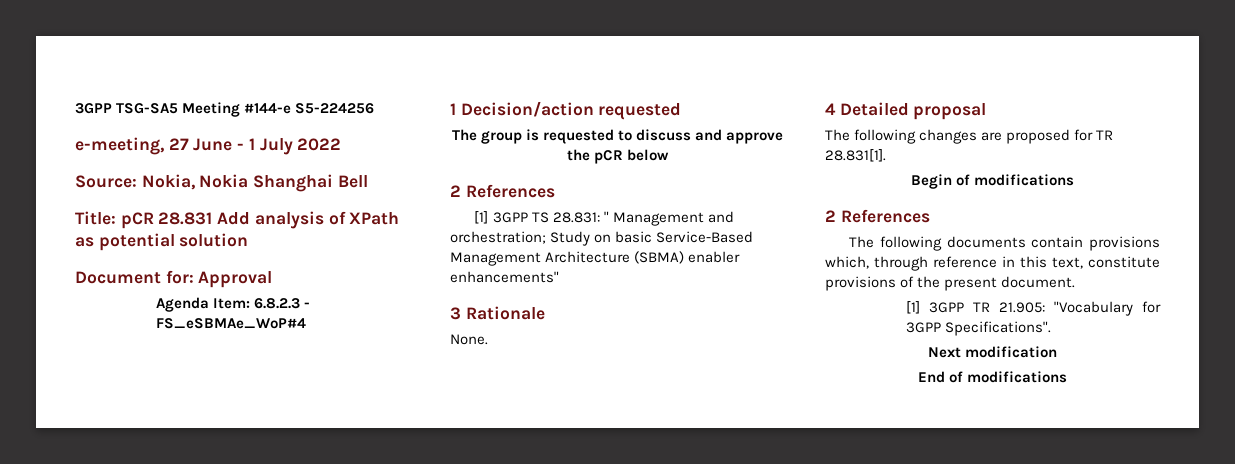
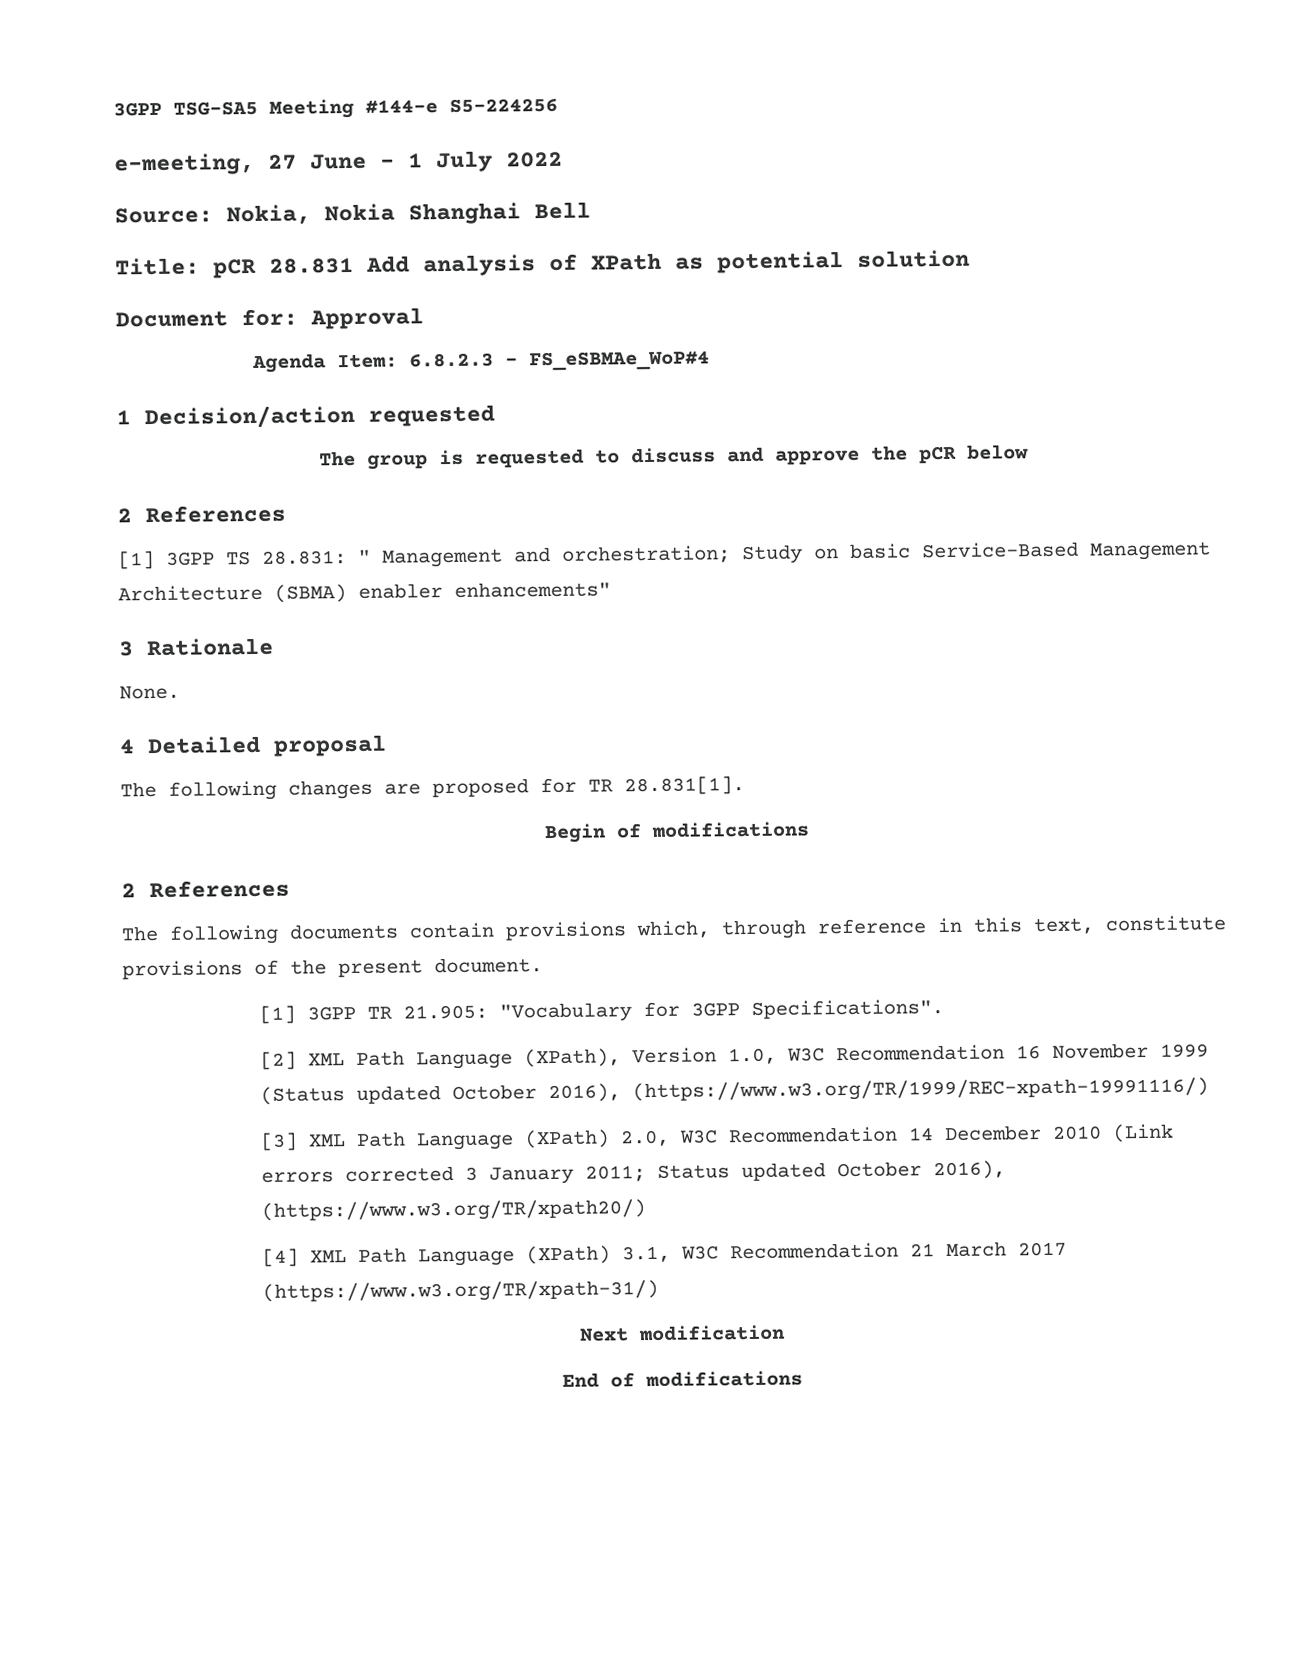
+ [2] XML Path Language (XPath), Version 1.0, W3C Recommendation 16 November 1999 (Status updated October 2016), (https://www.w3.org/TR/1999/REC-xpath-19991116/)
+ [3] XML Path Language (XPath) 2.0, W3C Recommendation 14 December 2010 (Link errors corrected 3 January 2011; Status updated October 2016), (https://www.w3.org/TR/xpath20/)
+ [4] XML Path Language (XPath) 3.1, W3C Recommendation 21 March 2017 (https://www.w3.org/TR/xpath-31/)

